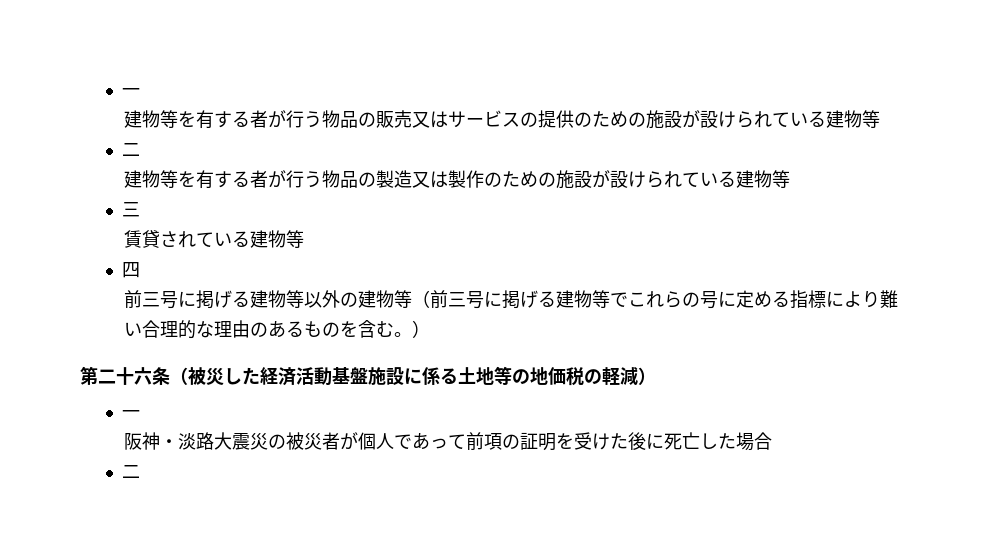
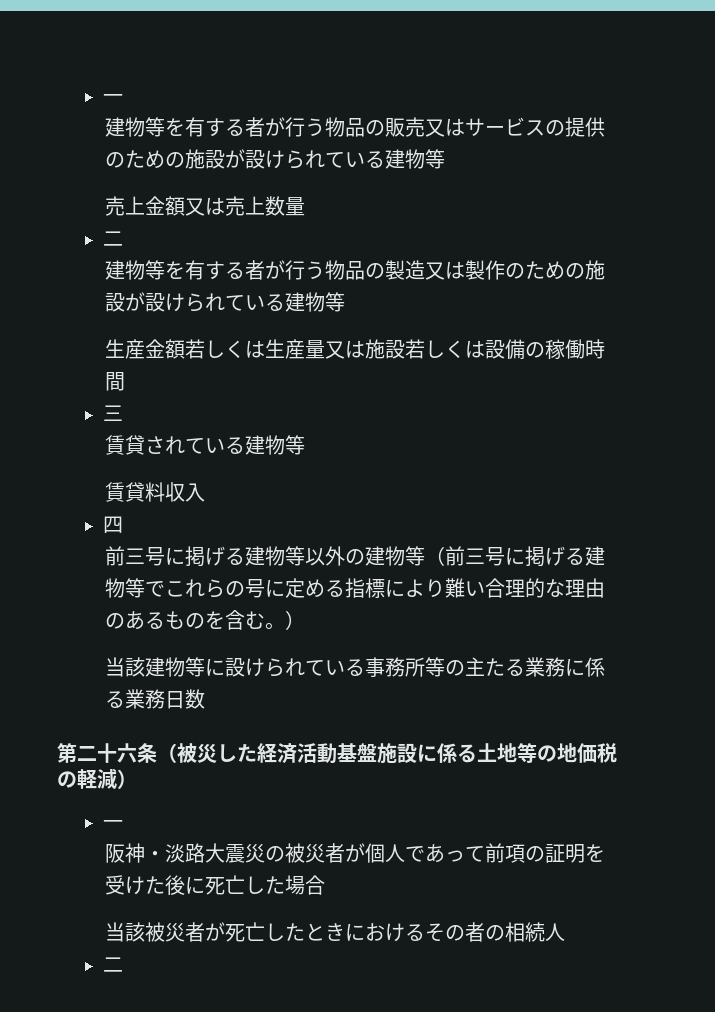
+ 売上金額又は売上数量
+ 生産金額若しくは生産量又は施設若しくは設備の稼働時間
+ 賃貸料収入
+ 当該建物等に設けられている事務所等の主たる業務に係る業務日数
+ 当該被災者が死亡したときにおけるその者の相続人

